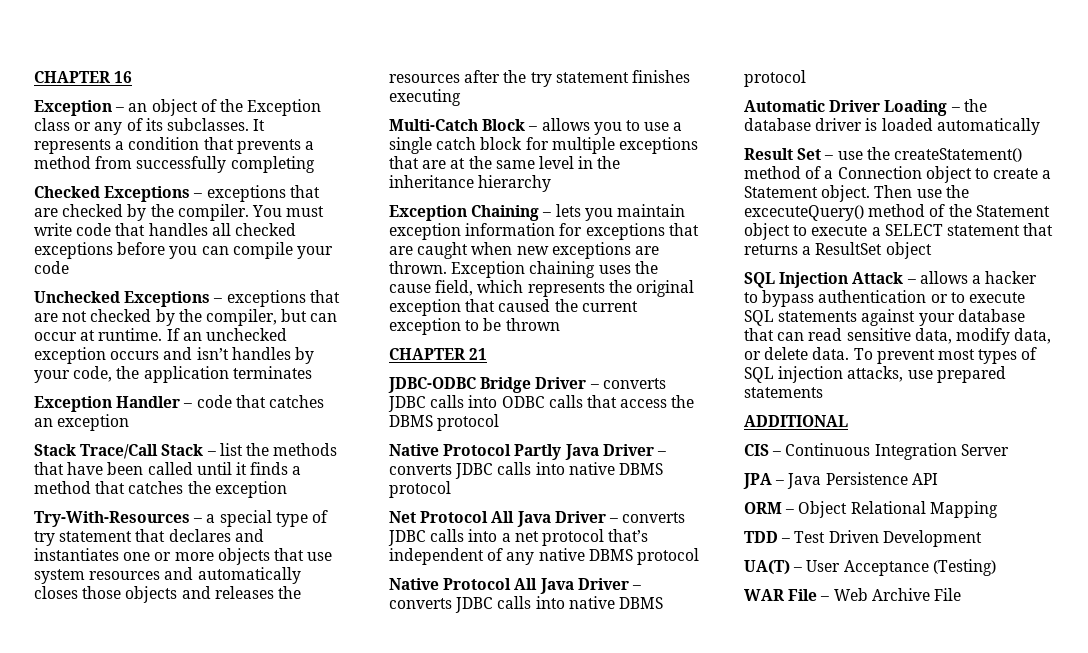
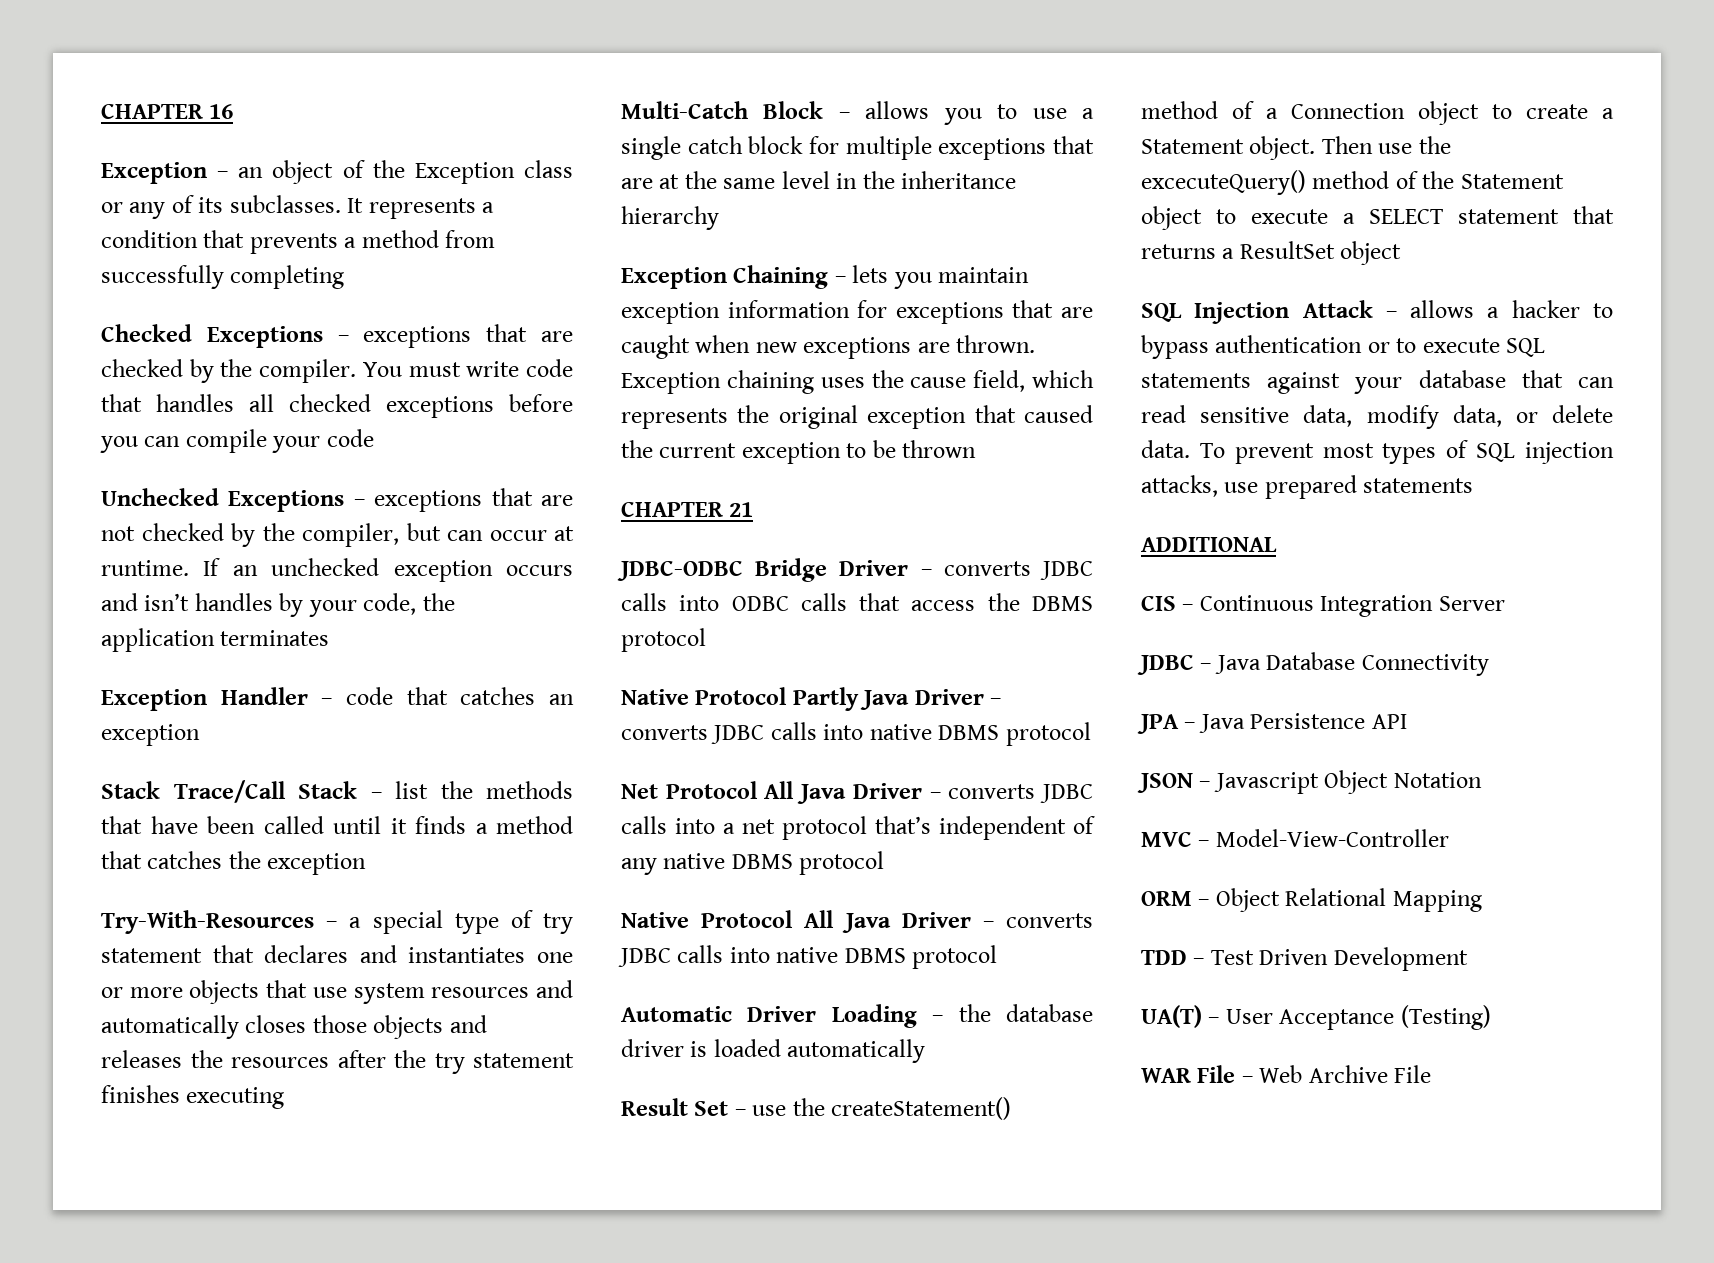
+ JDBC – Java Database Connectivity
+ JSON – Javascript Object Notation
+ MVC – Model-View-Controller

